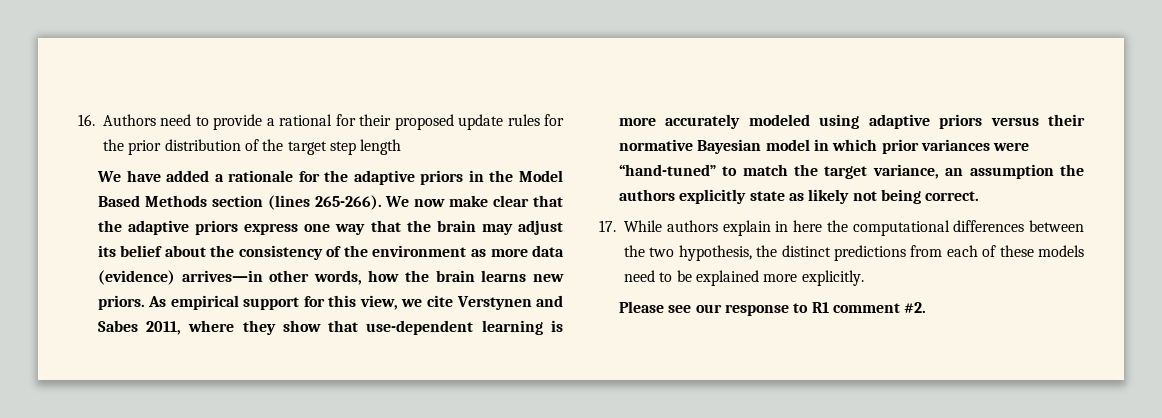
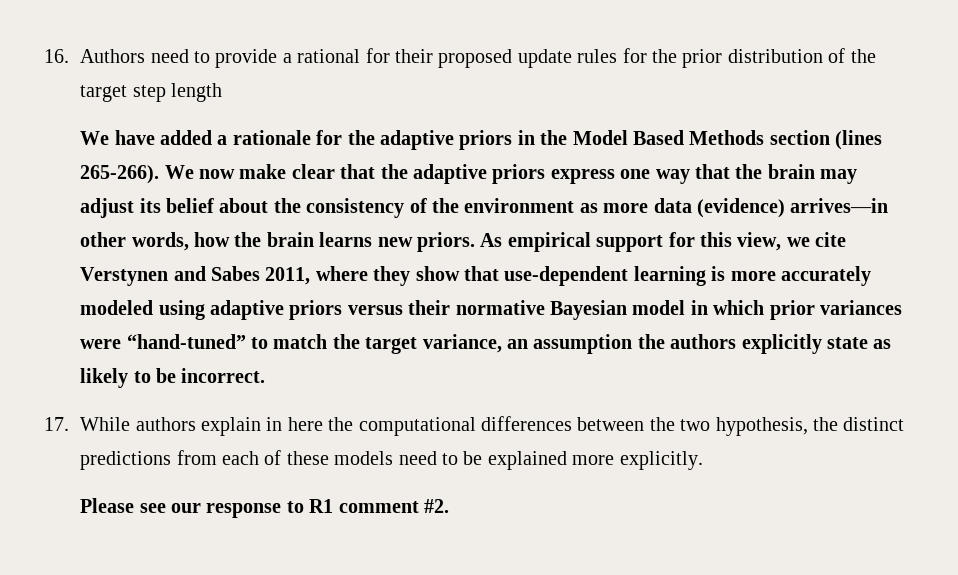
- As empirical support for this view, we cite Verstynen and Sabes 2011, where they show that use-dependent learning is more accurately modeled using adaptive priors versus their normative Bayesian model in which prior variances were “hand-tuned” to match the target variance, an assumption the authors explicitly state as likely not being correct.
+ As empirical support for this view, we cite Verstynen and Sabes 2011, where they show that use-dependent learning is more accurately modeled using adaptive priors versus their normative Bayesian model in which prior variances were “hand-tuned” to match the target variance, an assumption the authors explicitly state as likely to be incorrect.

